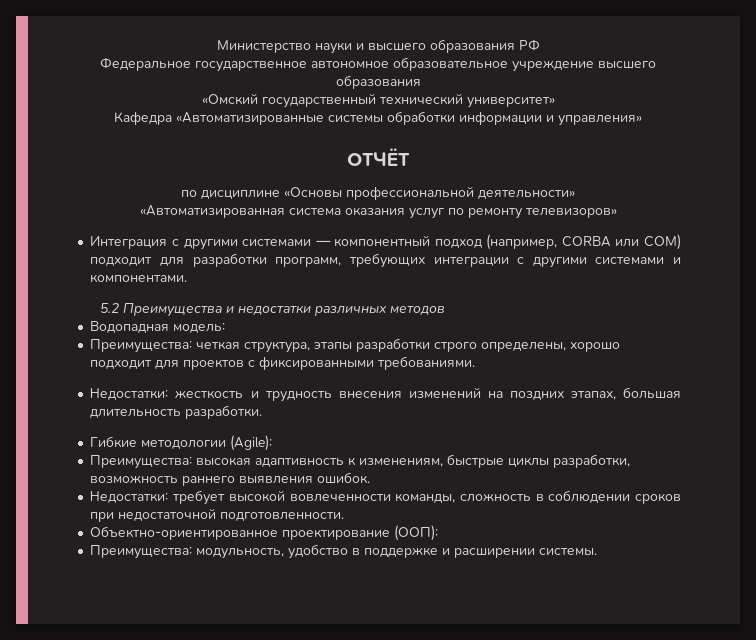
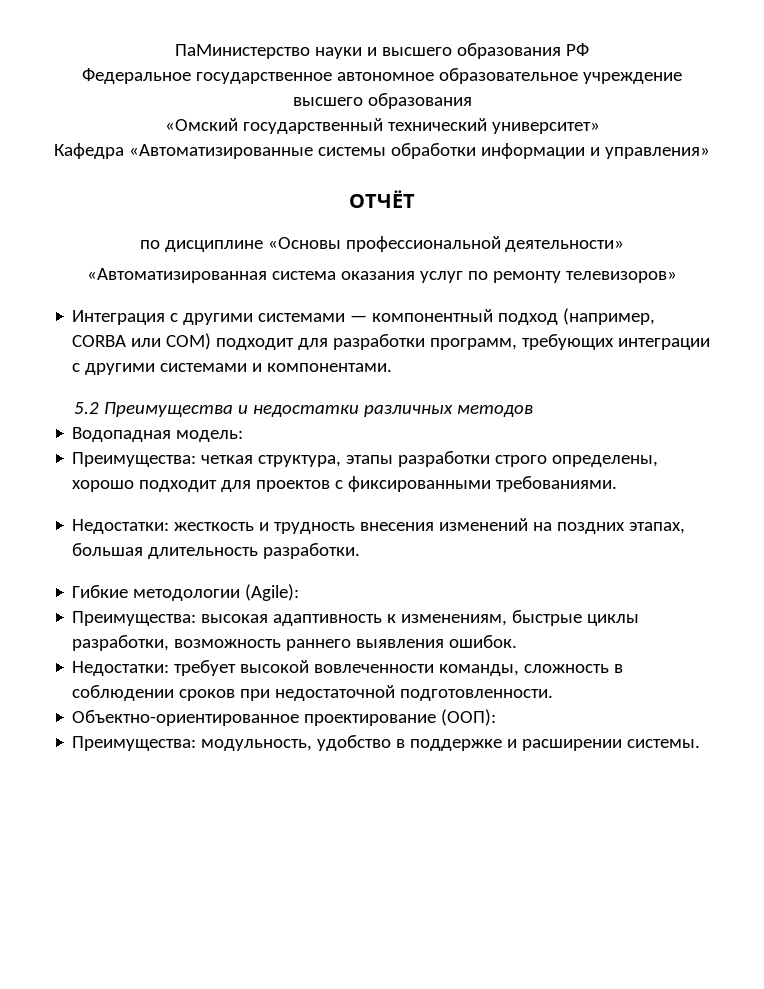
- Министерство науки и высшего образования РФ
+ ПаМинистерство науки и высшего образования РФ

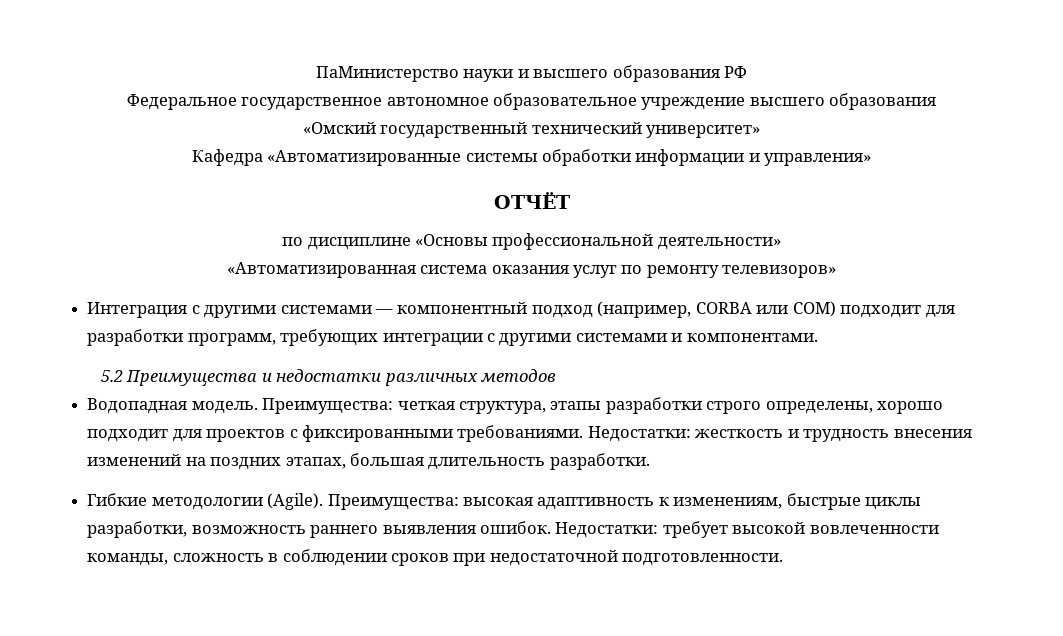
- Водопадная модель:
- Преимущества: четкая структура, этапы разработки строго определены, хорошо подходит для проектов с фиксированными требованиями.
- Недостатки: жесткость и трудность внесения изменений на поздних этапах, большая длительность разработки.
+ Водопадная модель. Преимущества: четкая структура, этапы разработки строго определены, хорошо подходит для проектов с фиксированными требованиями. Недостатки: жесткость и трудность внесения изменений на поздних этапах, большая длительность разработки.
- Гибкие методологии (Agile):
- Преимущества: высокая адаптивность к изменениям, быстрые циклы разработки, возможность раннего выявления ошибок.
- Недостатки: требует высокой вовлеченности команды, сложность в соблюдении сроков при недостаточной подготовленности.
+ Гибкие методологии (Agile). Преимущества: высокая адаптивность к изменениям, быстрые циклы разработки, возможность раннего выявления ошибок. Недостатки: требует высокой вовлеченности команды, сложность в соблюдении сроков при недостаточной подготовленности.
- Объектно-ориентированное проектирование (ООП):
- Преимущества: модульность, удобство в поддержке и расширении системы.

